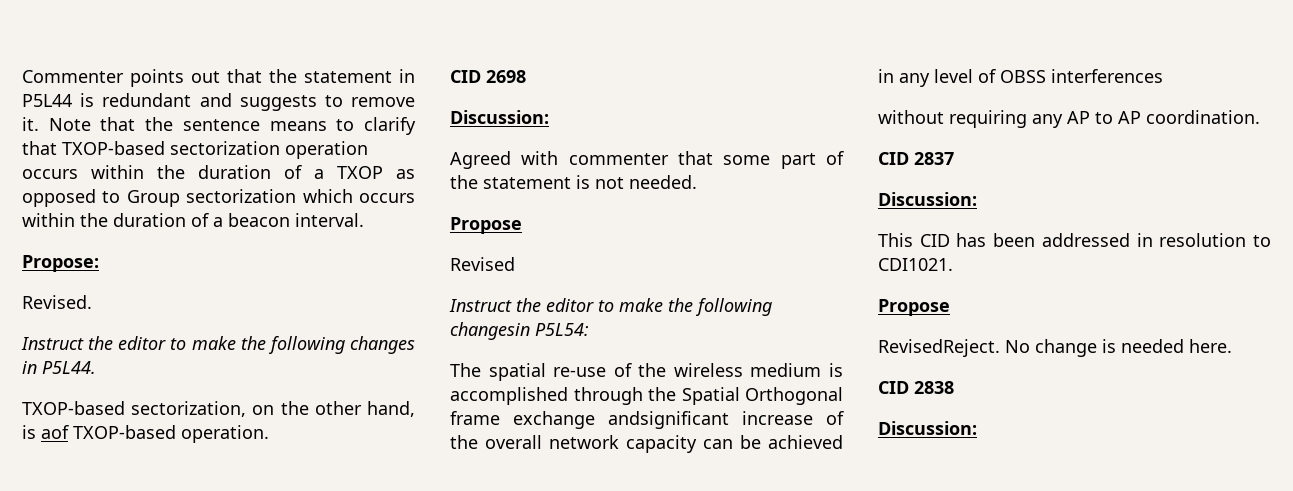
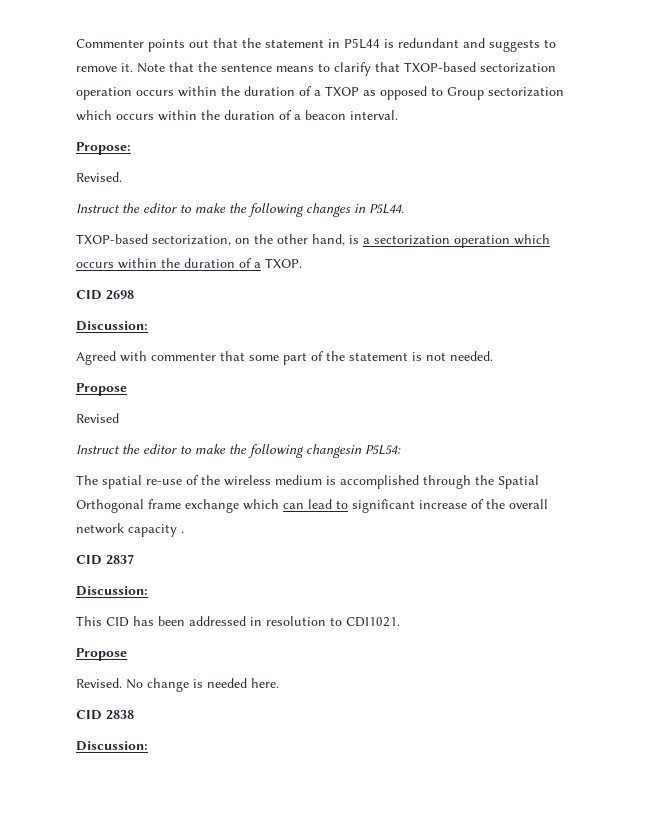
- TXOP-based sectorization, on the other hand, is aof TXOP-based operation.
+ TXOP-based sectorization, on the other hand, is a sectorization operation which occurs within the duration of a TXOP.
- The spatial re-use of the wireless medium is accomplished through the Spatial Orthogonal frame exchange andsignificant increase of the overall network capacity can be achieved in any level of OBSS interferences
- without requiring any AP to AP coordination.
+ The spatial re-use of the wireless medium is accomplished through the Spatial Orthogonal frame exchange which can lead to significant increase of the overall network capacity .
  This CID has been addressed in resolution to CDI1021.
  Propose
- RevisedReject.
+ Revised.

